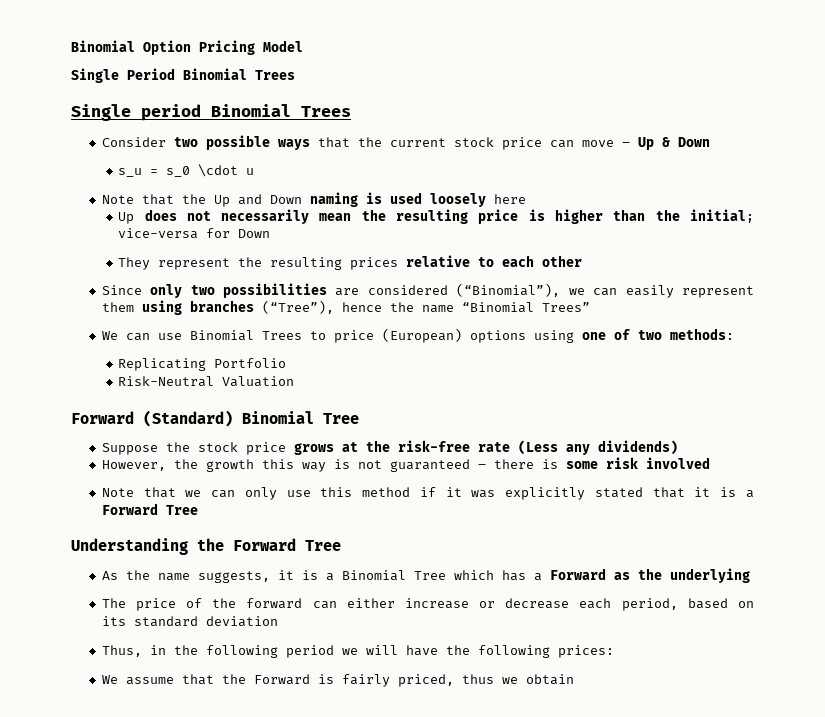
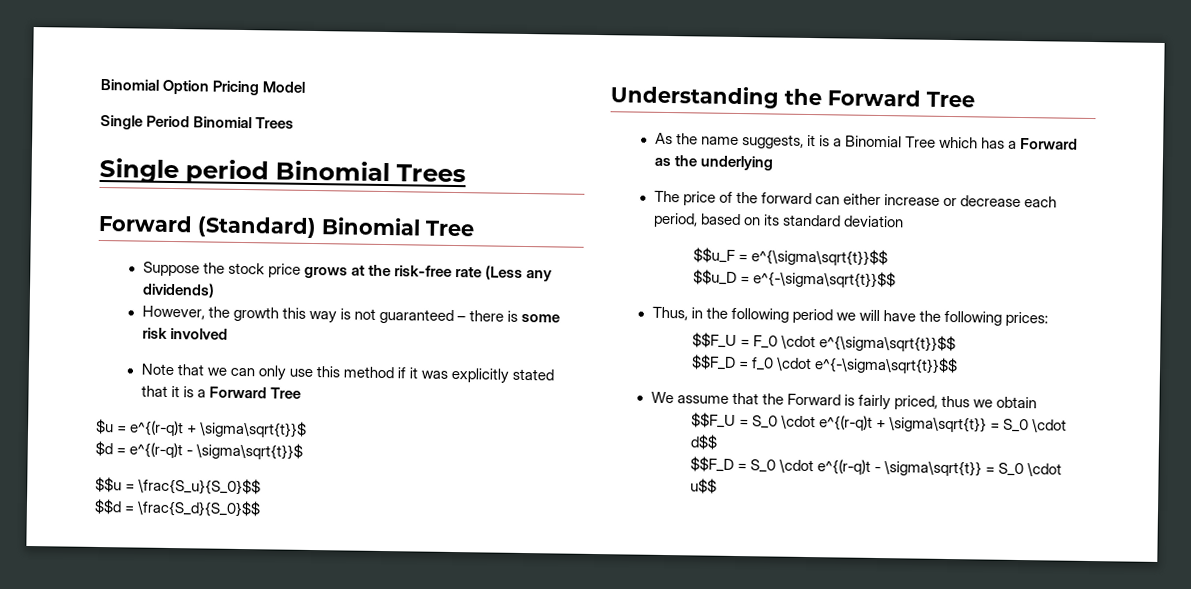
- Consider two possible ways that the current stock price can move – Up & Down
- s_u = s_0 \cdot u
- Note that the Up and Down naming is used loosely here
- Up does not necessarily mean the resulting price is higher than the initial; vice-versa for Down
- They represent the resulting prices relative to each other
- Since only two possibilities are considered (“Binomial”), we can easily represent them using branches (“Tree”), hence the name “Binomial Trees”
- We can use Binomial Trees to price (European) options using one of two methods:
- Replicating Portfolio
- Risk-Neutral Valuation
+ $u = e^{(r-q)t + \sigma\sqrt{t}}$
+ $d = e^{(r-q)t - \sigma\sqrt{t}}$
+ $$u = \frac{S_u}{S_0}$$
+ $$d = \frac{S_d}{S_0}$$
+ $$u_F = e^{\sigma\sqrt{t}}$$
+ $$u_D = e^{-\sigma\sqrt{t}}$$
+ $$F_U = F_0 \cdot e^{\sigma\sqrt{t}}$$
+ $$F_D = f_0 \cdot e^{-\sigma\sqrt{t}}$$
+ $$F_U = S_0 \cdot e^{(r-q)t + \sigma\sqrt{t}} = S_0 \cdot d$$
+ $$F_D = S_0 \cdot e^{(r-q)t - \sigma\sqrt{t}} = S_0 \cdot u$$

